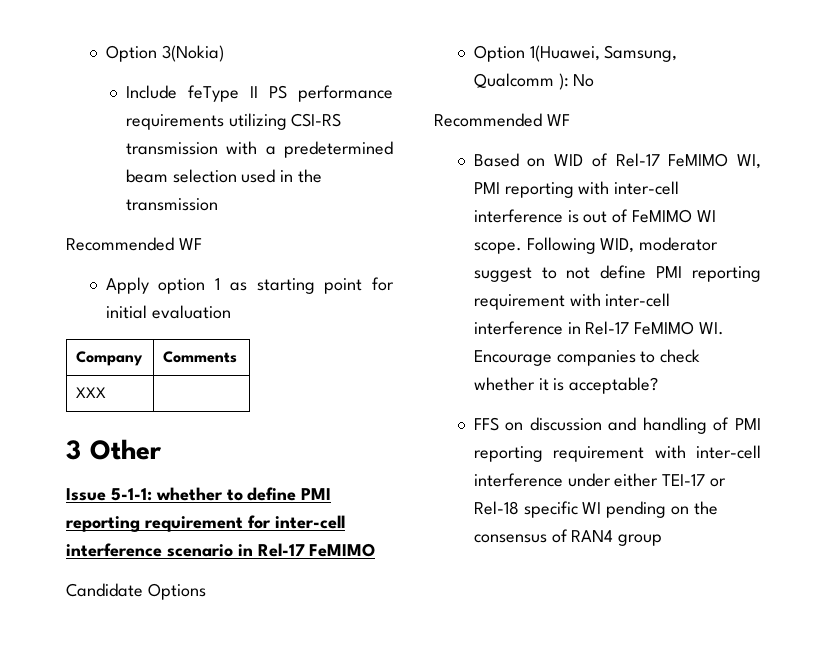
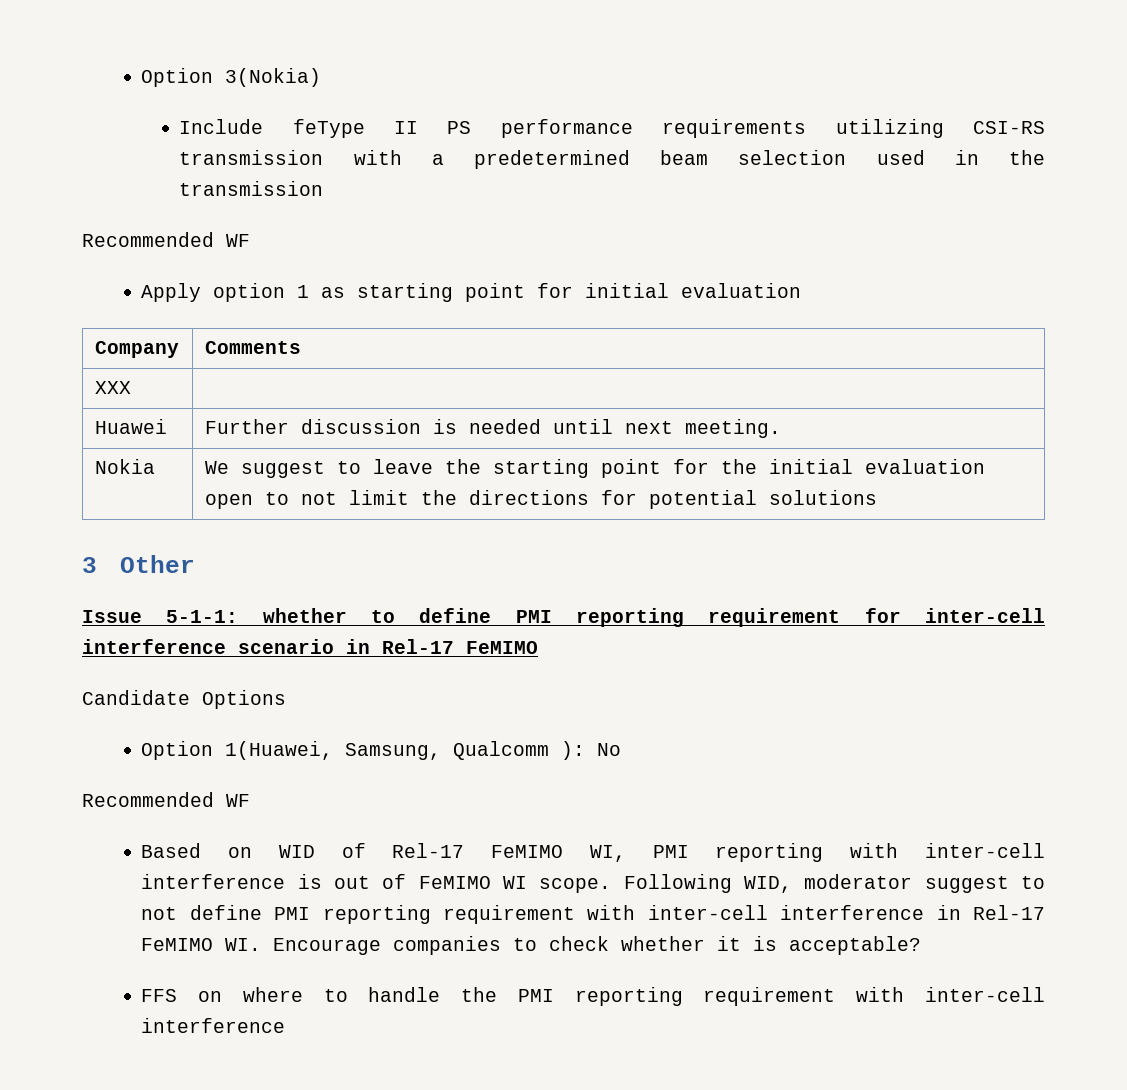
+ Huawei | Further discussion is needed until next meeting.
+ Nokia | We suggest to leave the starting point for the initial evaluation open to not limit the directions for potential solutions
- FFS on discussion and handling of PMI reporting requirement with inter-cell interference under either TEI-17 or Rel-18 specific WI pending on the consensus of RAN4 group
+ FFS on where to handle the PMI reporting requirement with inter-cell interference

